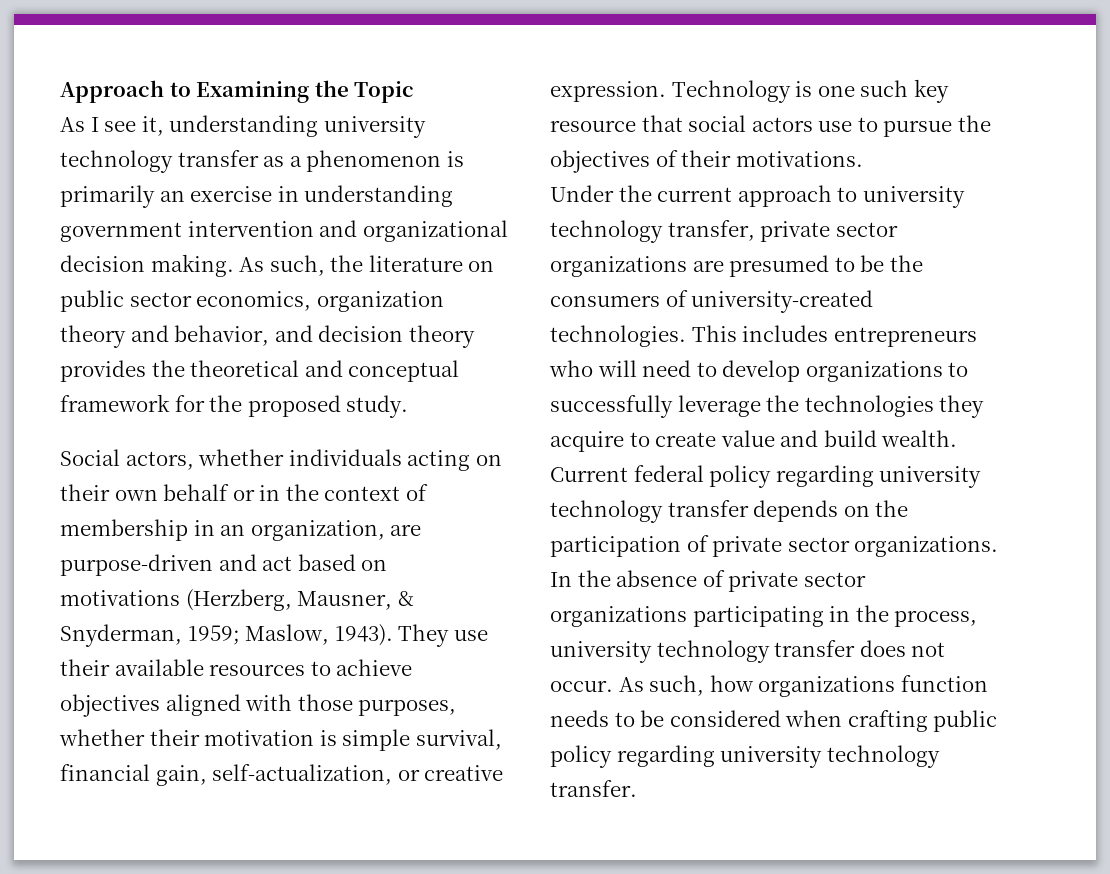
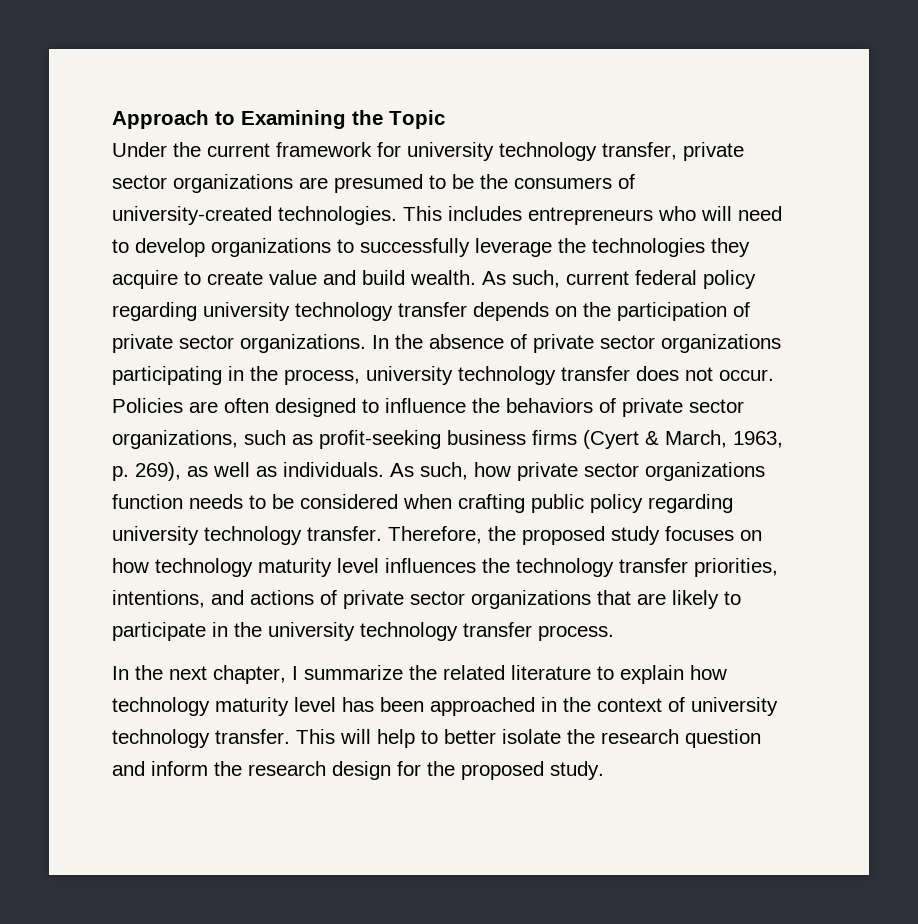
- As I see it, understanding university technology transfer as a phenomenon is primarily an exercise in understanding government intervention and organizational decision making. As such, the literature on public sector economics, organization theory and behavior, and decision theory provides the theoretical and conceptual framework for the proposed study.
- Social actors, whether individuals acting on their own behalf or in the context of membership in an organization, are purpose-driven and act based on motivations (Herzberg, Mausner, & Snyderman, 1959; Maslow, 1943). They use their available resources to achieve objectives aligned with those purposes, whether their motivation is simple survival, financial gain, self-actualization, or creative expression. Technology is one such key resource that social actors use to pursue the objectives of their motivations.
- Under the current approach to university technology transfer, private sector organizations are presumed to be the consumers of university-created technologies.
+ Under the current framework for university technology transfer, private sector organizations are presumed to be the consumers of university-created technologies.
- Current federal policy regarding university technology transfer depends on the participation of private sector organizations.
+ As such, current federal policy regarding university technology transfer depends on the participation of private sector organizations.
+ Policies are often designed to influence the behaviors of private sector organizations, such as profit-seeking business firms (Cyert & March, 1963, p. 269), as well as individuals.
- As such, how organizations function needs to be considered when crafting public policy regarding university technology transfer.
+ As such, how private sector organizations function needs to be considered when crafting public policy regarding university technology transfer.
+ Therefore, the proposed study focuses on how technology maturity level influences the technology transfer priorities, intentions, and actions of private sector organizations that are likely to participate in the university technology transfer process.
+ In the next chapter, I summarize the related literature to explain how technology maturity level has been approached in the context of university technology transfer. This will help to better isolate the research question and inform the research design for the proposed study.

